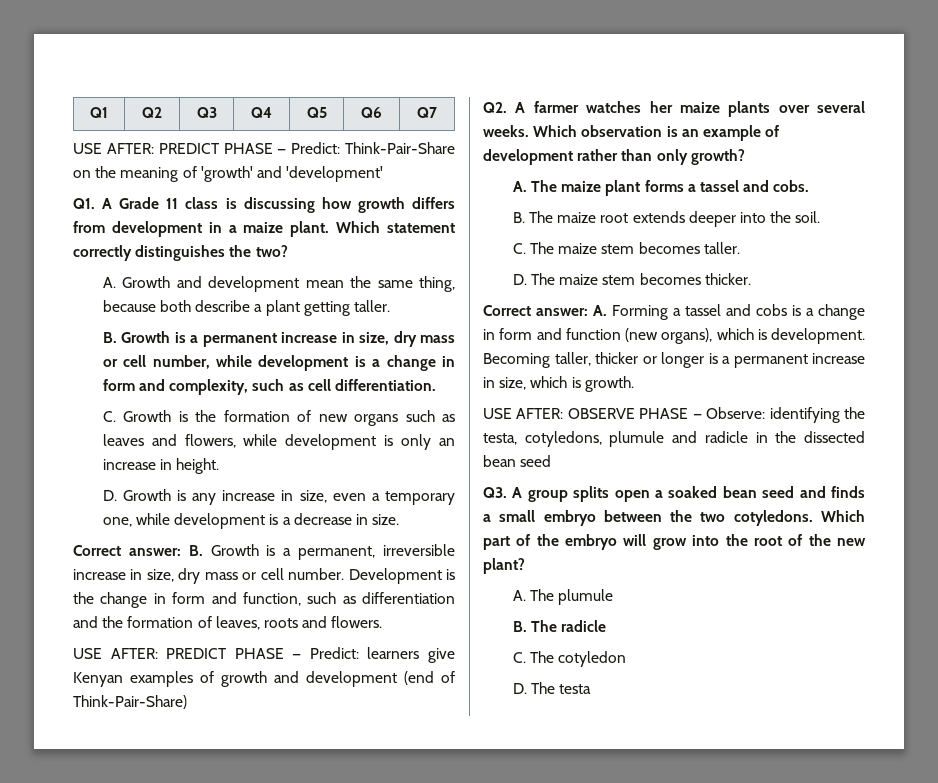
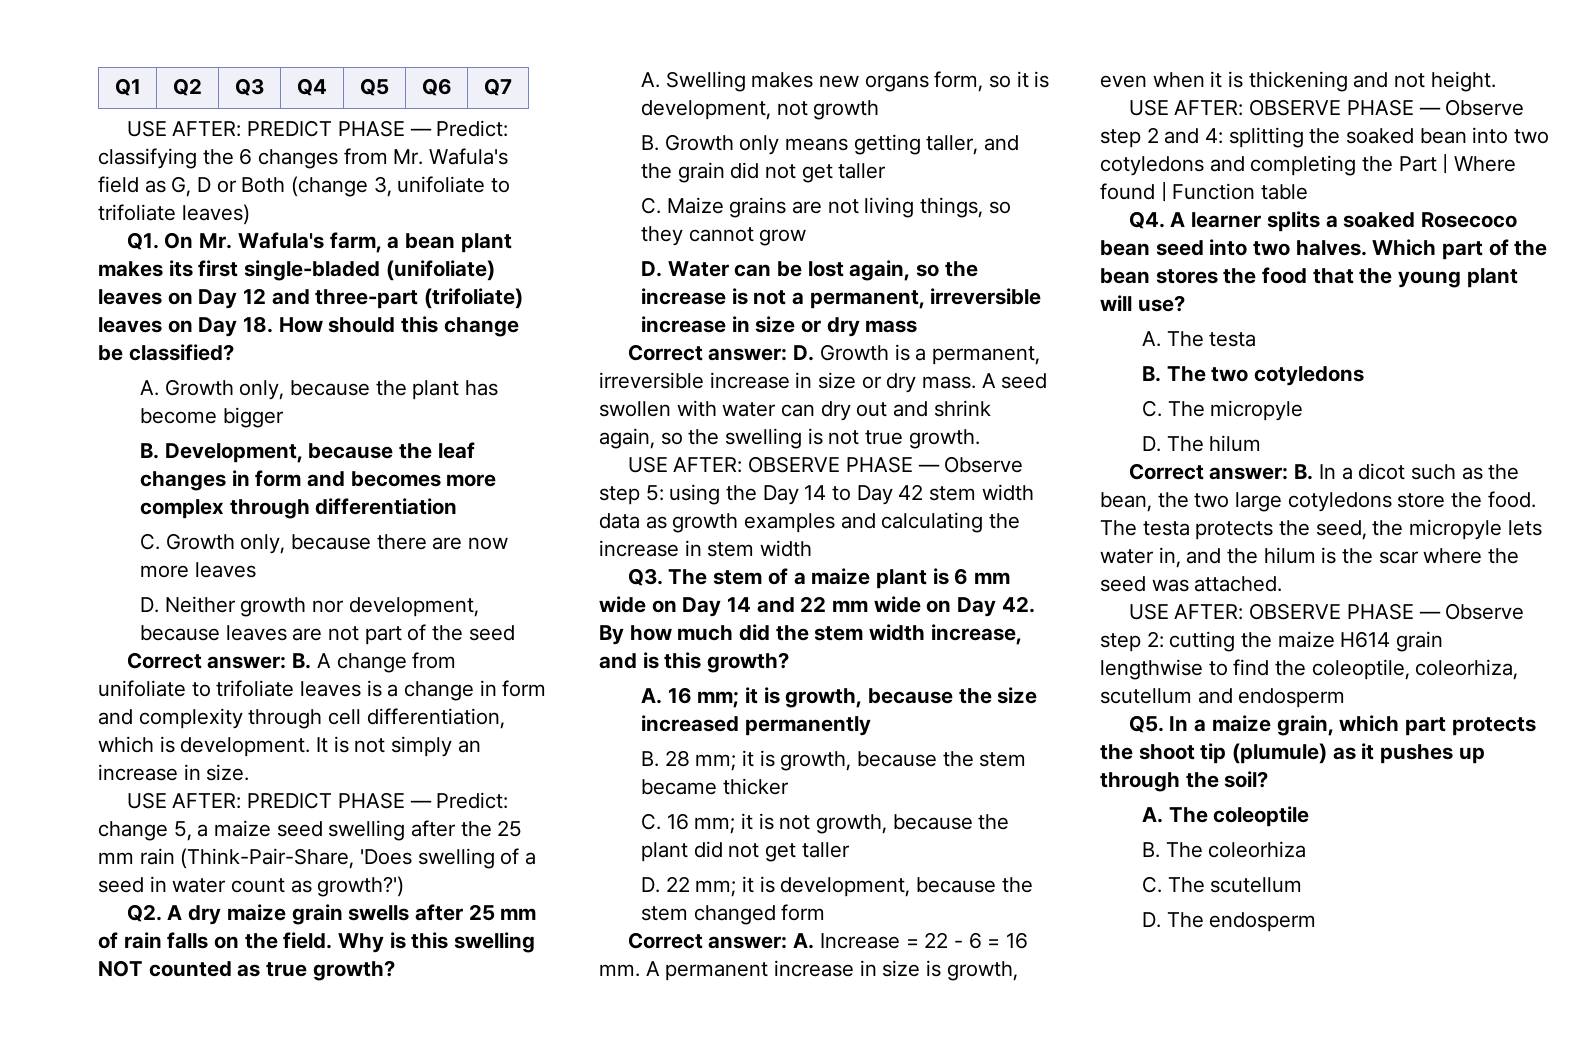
- USE AFTER: PREDICT PHASE — Predict: Think-Pair-Share on the meaning of 'growth' and 'development'
- Q1. A Grade 11 class is discussing how growth differs from development in a maize plant. Which statement correctly distinguishes the two?
- A. Growth and development mean the same thing, because both describe a plant getting taller.
- B. Growth is a permanent increase in size, dry mass or cell number, while development is a change in form and complexity, such as cell differentiation.
- C. Growth is the formation of new organs such as leaves and flowers, while development is only an increase in height.
- D. Growth is any increase in size, even a temporary one, while development is a decrease in size.
- Correct answer: B. Growth is a permanent, irreversible increase in size, dry mass or cell number. Development is the change in form and function, such as differentiation and the formation of leaves, roots and flowers.
- USE AFTER: PREDICT PHASE — Predict: learners give Kenyan examples of growth and development (end of Think-Pair-Share)
- Q2. A farmer watches her maize plants over several weeks. Which observation is an example of development rather than only growth?
- A. The maize plant forms a tassel and cobs.
- B. The maize root extends deeper into the soil.
- C. The maize stem becomes taller.
- D. The maize stem becomes thicker.
- Correct answer: A. Forming a tassel and cobs is a change in form and function (new organs), which is development. Becoming taller, thicker or longer is a permanent increase in size, which is growth.
+ USE AFTER: PREDICT PHASE — Predict: classifying the 6 changes from Mr. Wafula's field as G, D or Both (change 3, unifoliate to trifoliate leaves)
+ Q1. On Mr. Wafula's farm, a bean plant makes its first single-bladed (unifoliate) leaves on Day 12 and three-part (trifoliate) leaves on Day 18. How should this change be classified?
+ A. Growth only, because the plant has become bigger
+ B. Development, because the leaf changes in form and becomes more complex through differentiation
+ C. Growth only, because there are now more leaves
+ D. Neither growth nor development, because leaves are not part of the seed
+ Correct answer: B. A change from unifoliate to trifoliate leaves is a change in form and complexity through cell differentiation, which is development. It is not simply an increase in size.
+ USE AFTER: PREDICT PHASE — Predict: change 5, a maize seed swelling after the 25 mm rain (Think-Pair-Share, 'Does swelling of a seed in water count as growth?')
+ Q2. A dry maize grain swells after 25 mm of rain falls on the field. Why is this swelling NOT counted as true growth?
+ A. Swelling makes new organs form, so it is development, not growth
+ B. Growth only means getting taller, and the grain did not get taller
+ C. Maize grains are not living things, so they cannot grow
+ D. Water can be lost again, so the increase is not a permanent, irreversible increase in size or dry mass
+ Correct answer: D. Growth is a permanent, irreversible increase in size or dry mass. A seed swollen with water can dry out and shrink again, so the swelling is not true growth.
- USE AFTER: OBSERVE PHASE — Observe: identifying the testa, cotyledons, plumule and radicle in the dissected bean seed
- Q3. A group splits open a soaked bean seed and finds a small embryo between the two cotyledons. Which part of the embryo will grow into the root of the new plant?
- A. The plumule
- B. The radicle
- C. The cotyledon
- D. The testa
+ USE AFTER: OBSERVE PHASE — Observe step 5: using the Day 14 to Day 42 stem width data as growth examples and calculating the increase in stem width
+ Q3. The stem of a maize plant is 6 mm wide on Day 14 and 22 mm wide on Day 42. By how much did the stem width increase, and is this growth?
+ A. 16 mm; it is growth, because the size increased permanently
+ B. 28 mm; it is growth, because the stem became thicker
+ C. 16 mm; it is not growth, because the plant did not get taller
+ D. 22 mm; it is development, because the stem changed form
+ Correct answer: A. Increase = 22 - 6 = 16 mm. A permanent increase in size is growth, even when it is thickening and not height.
+ USE AFTER: OBSERVE PHASE — Observe step 2 and 4: splitting the soaked bean into two cotyledons and completing the Part | Where found | Function table
+ Q4. A learner splits a soaked Rosecoco bean seed into two halves. Which part of the bean stores the food that the young plant will use?
+ A. The testa
+ B. The two cotyledons
+ C. The micropyle
+ D. The hilum
+ Correct answer: B. In a dicot such as the bean, the two large cotyledons store the food. The testa protects the seed, the micropyle lets water in, and the hilum is the scar where the seed was attached.
+ USE AFTER: OBSERVE PHASE — Observe step 2: cutting the maize H614 grain lengthwise to find the coleoptile, coleorhiza, scutellum and endosperm
+ Q5. In a maize grain, which part protects the shoot tip (plumule) as it pushes up through the soil?
+ A. The coleoptile
+ B. The coleorhiza
+ C. The scutellum
+ D. The endosperm

